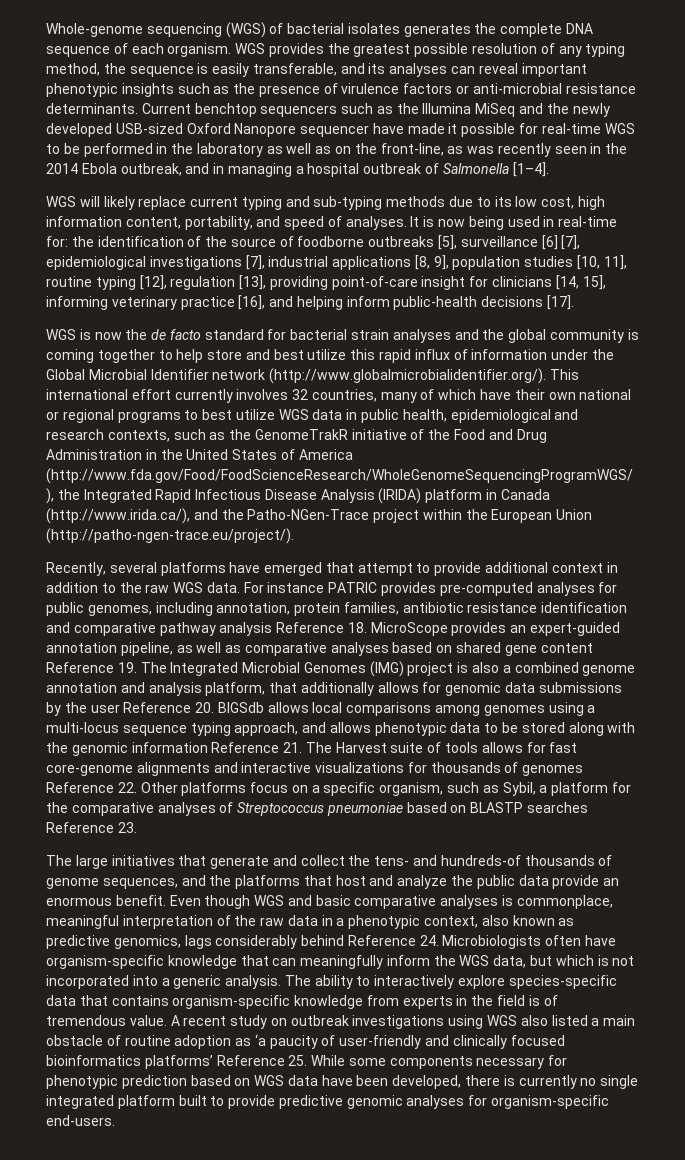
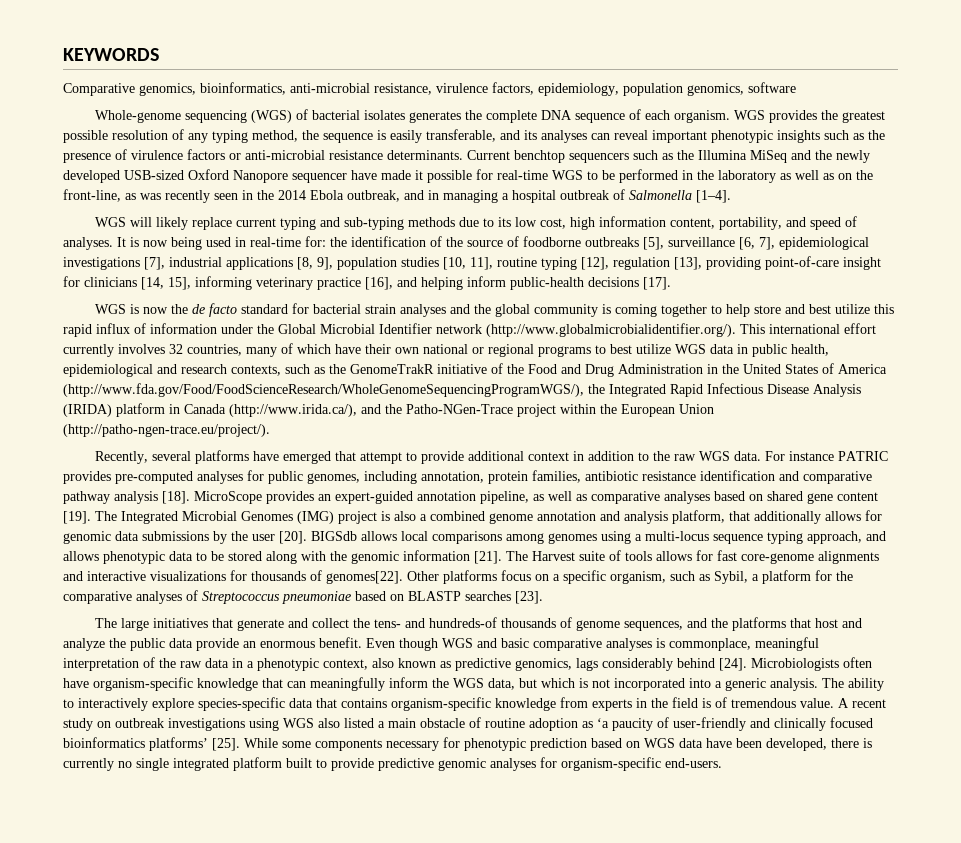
+ KEYWORDS
+ Comparative genomics, bioinformatics, anti-microbial resistance, virulence factors, epidemiology, population genomics, software
- It is now being used in real-time for: the identification of the source of foodborne outbreaks [5], surveillance [6] [7], epidemiological investigations [7], industrial applications [8, 9], population studies [10, 11], routine typing [12], regulation [13], providing point-of-care insight for clinicians [14, 15], informing veterinary practice [16], and helping inform public-health decisions [17].
+ It is now being used in real-time for: the identification of the source of foodborne outbreaks [5], surveillance [6, 7], epidemiological investigations [7], industrial applications [8, 9], population studies [10, 11], routine typing [12], regulation [13], providing point-of-care insight for clinicians [14, 15], informing veterinary practice [16], and helping inform public-health decisions [17].
- For instance PATRIC provides pre-computed analyses for public genomes, including annotation, protein families, antibiotic resistance identification and comparative pathway analysis Reference 18. MicroScope provides an expert-guided annotation pipeline, as well as comparative analyses based on shared gene content Reference 19. The Integrated Microbial Genomes (IMG) project is also a combined genome annotation and analysis platform, that additionally allows for genomic data submissions by the user Reference 20. BIGSdb allows local comparisons among genomes using a multi-locus sequence typing approach, and allows phenotypic data to be stored along with the genomic information Reference 21. The Harvest suite of tools allows for fast core-genome alignments and interactive visualizations for thousands of genomes Reference 22. Other platforms focus on a specific organism, such as Sybil, a platform for the comparative analyses of Streptococcus pneumoniae based on BLASTP searches Reference 23.
+ For instance PATRIC provides pre-computed analyses for public genomes, including annotation, protein families, antibiotic resistance identification and comparative pathway analysis [18]. MicroScope provides an expert-guided annotation pipeline, as well as comparative analyses based on shared gene content [19]. The Integrated Microbial Genomes (IMG) project is also a combined genome annotation and analysis platform, that additionally allows for genomic data submissions by the user [20]. BIGSdb allows local comparisons among genomes using a multi-locus sequence typing approach, and allows phenotypic data to be stored along with the genomic information [21]. The Harvest suite of tools allows for fast core-genome alignments and interactive visualizations for thousands of genomes[22]. Other platforms focus on a specific organism, such as Sybil, a platform for the comparative analyses of Streptococcus pneumoniae based on BLASTP searches [23].
- Even though WGS and basic comparative analyses is commonplace, meaningful interpretation of the raw data in a phenotypic context, also known as predictive genomics, lags considerably behind Reference 24. Microbiologists often have organism-specific knowledge that can meaningfully inform the WGS data, but which is not incorporated into a generic analysis.
+ Even though WGS and basic comparative analyses is commonplace, meaningful interpretation of the raw data in a phenotypic context, also known as predictive genomics, lags considerably behind [24]. Microbiologists often have organism-specific knowledge that can meaningfully inform the WGS data, but which is not incorporated into a generic analysis.
- A recent study on outbreak investigations using WGS also listed a main obstacle of routine adoption as ‘a paucity of user-friendly and clinically focused bioinformatics platforms’ Reference 25. While some components necessary for phenotypic prediction based on WGS data have been developed, there is currently no single integrated platform built to provide predictive genomic analyses for organism-specific end-users.
+ A recent study on outbreak investigations using WGS also listed a main obstacle of routine adoption as ‘a paucity of user-friendly and clinically focused bioinformatics platforms’ [25]. While some components necessary for phenotypic prediction based on WGS data have been developed, there is currently no single integrated platform built to provide predictive genomic analyses for organism-specific end-users.

